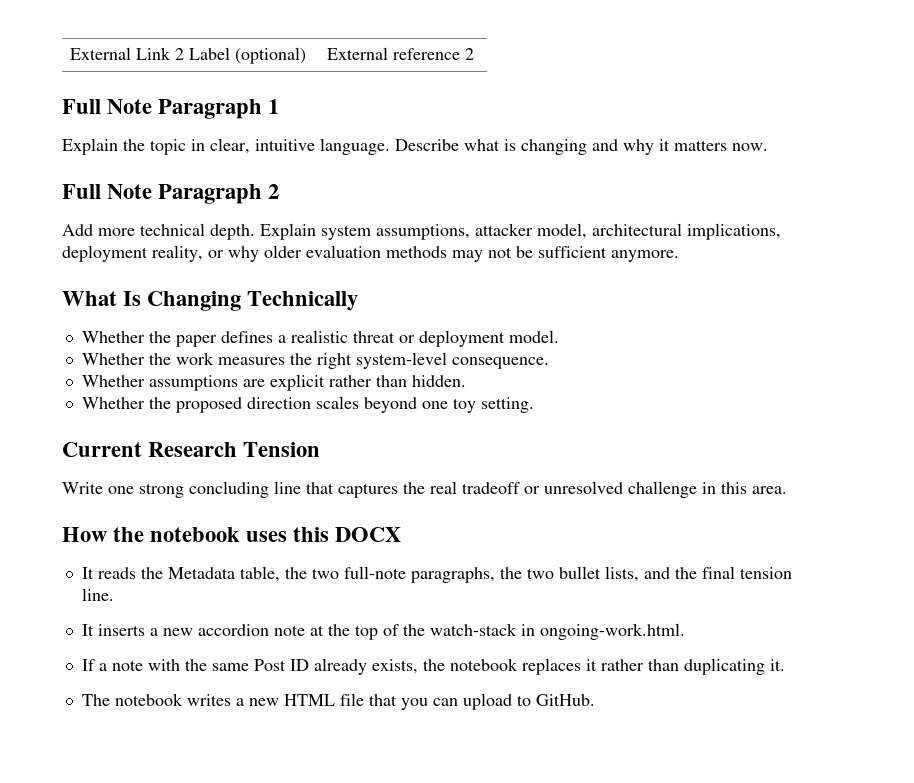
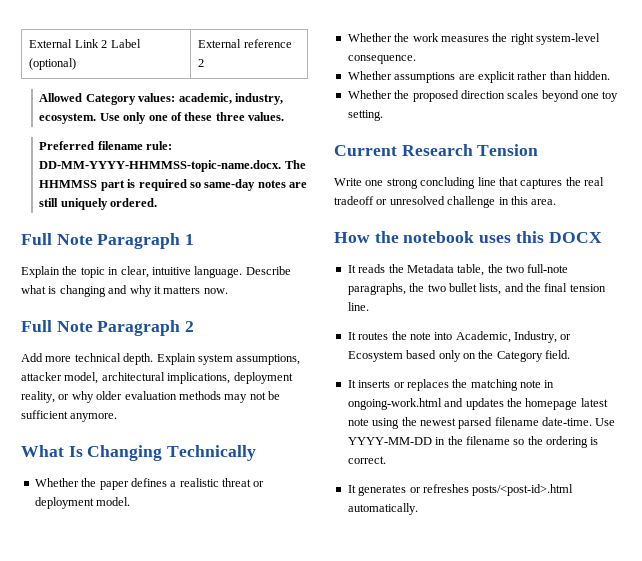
+ Allowed Category values: academic, industry, ecosystem. Use only one of these three values.
+ Preferred filename rule: DD-MM-YYYY-HHMMSS-topic-name.docx. The HHMMSS part is required so same-day notes are still uniquely ordered.
- It inserts a new accordion note at the top of the watch-stack in ongoing-work.html.
- If a note with the same Post ID already exists, the notebook replaces it rather than duplicating it.
- The notebook writes a new HTML file that you can upload to GitHub.
+ It routes the note into Academic, Industry, or Ecosystem based only on the Category field.
+ It inserts or replaces the matching note in ongoing-work.html and updates the homepage latest note using the newest parsed filename date-time. Use YYYY-MM-DD in the filename so the ordering is correct.
+ It generates or refreshes posts/<post-id>.html automatically.

